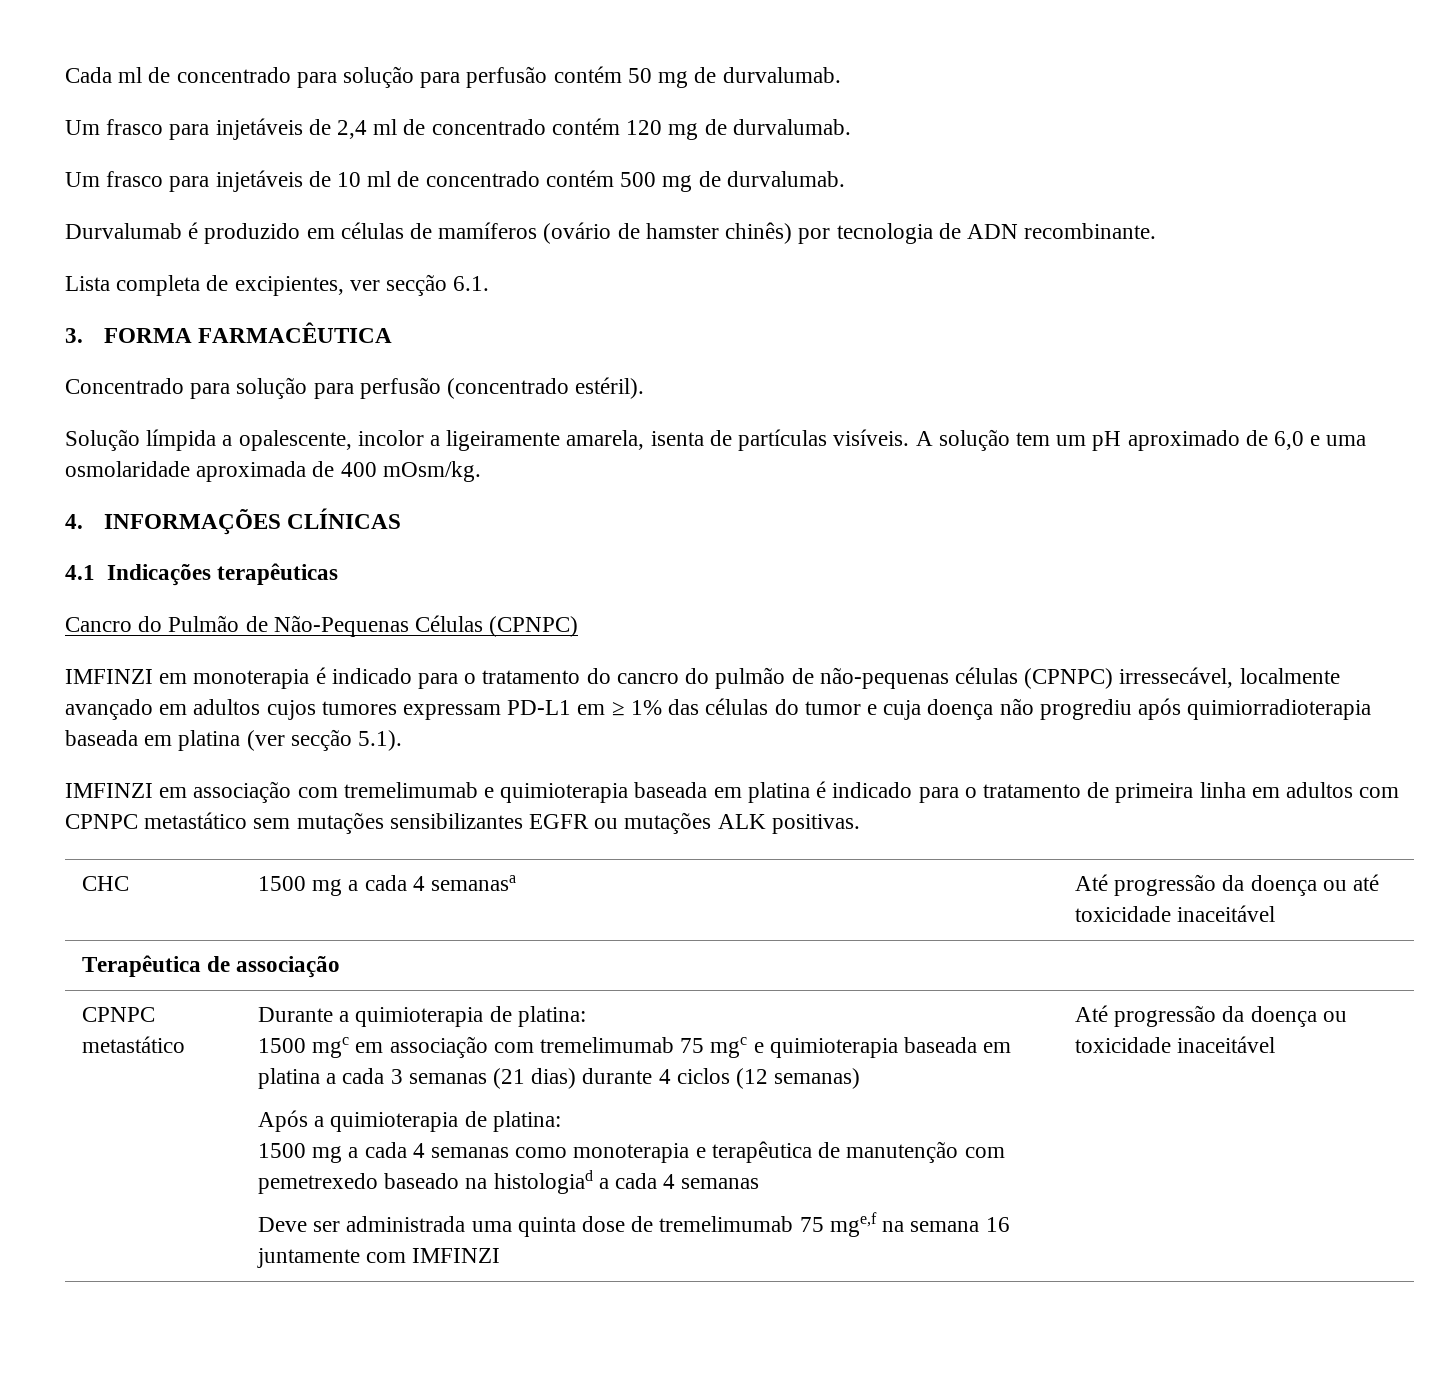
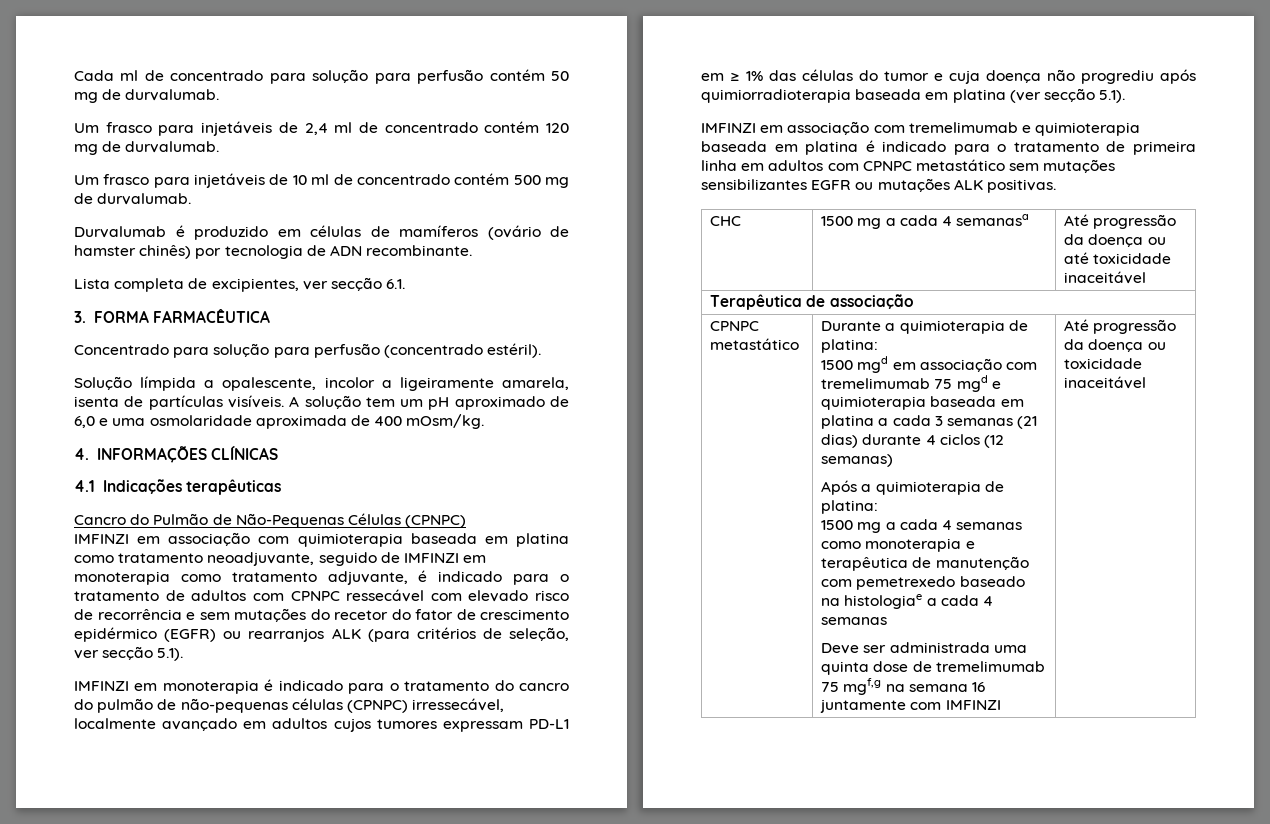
+ IMFINZI em associação com quimioterapia baseada em platina como tratamento neoadjuvante, seguido de IMFINZI em monoterapia como tratamento adjuvante, é indicado para o tratamento de adultos com CPNPC ressecável com elevado risco de recorrência e sem mutações do recetor do fator de crescimento epidérmico (EGFR) ou rearranjos ALK (para critérios de seleção, ver secção 5.1).
- 1500 mgc em associação com tremelimumab 75 mgc e quimioterapia baseada em platina a cada 3 semanas (21 dias) durante 4 ciclos (12 semanas)
+ 1500 mgd em associação com tremelimumab 75 mgd e quimioterapia baseada em platina a cada 3 semanas (21 dias) durante 4 ciclos (12 semanas)
- 1500 mg a cada 4 semanas como monoterapia e terapêutica de manutenção com pemetrexedo baseado na histologiad a cada 4 semanas
+ 1500 mg a cada 4 semanas como monoterapia e terapêutica de manutenção com pemetrexedo baseado na histologiae a cada 4 semanas
- Deve ser administrada uma quinta dose de tremelimumab 75 mge,f na semana 16 juntamente com IMFINZI
+ Deve ser administrada uma quinta dose de tremelimumab 75 mgf,g na semana 16 juntamente com IMFINZI

